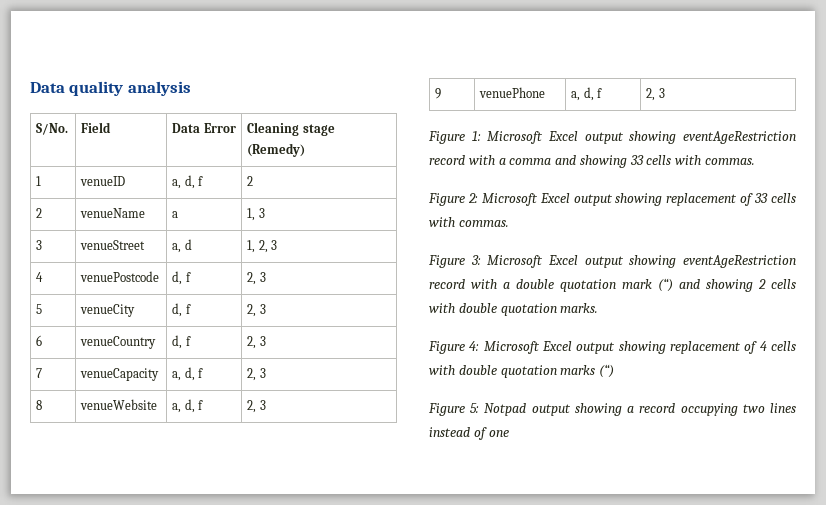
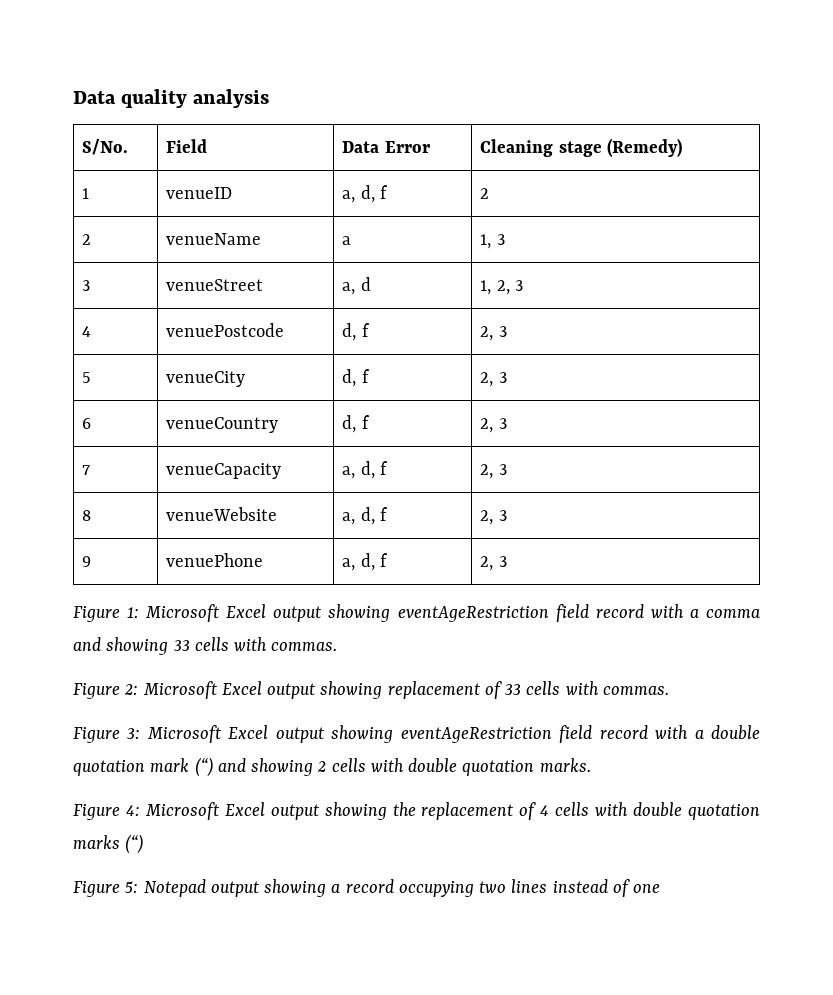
- Figure 1: Microsoft Excel output showing eventAgeRestriction record with a comma and showing 33 cells with commas.
+ Figure 1: Microsoft Excel output showing eventAgeRestriction field record with a comma and showing 33 cells with commas.
- Figure 3: Microsoft Excel output showing eventAgeRestriction record with a double quotation mark (“) and showing 2 cells with double quotation marks.
+ Figure 3: Microsoft Excel output showing eventAgeRestriction field record with a double quotation mark (“) and showing 2 cells with double quotation marks.
- Figure 4: Microsoft Excel output showing replacement of 4 cells with double quotation marks (“)
+ Figure 4: Microsoft Excel output showing the replacement of 4 cells with double quotation marks (“)
- Figure 5: Notpad output showing a record occupying two lines instead of one
+ Figure 5: Notepad output showing a record occupying two lines instead of one

